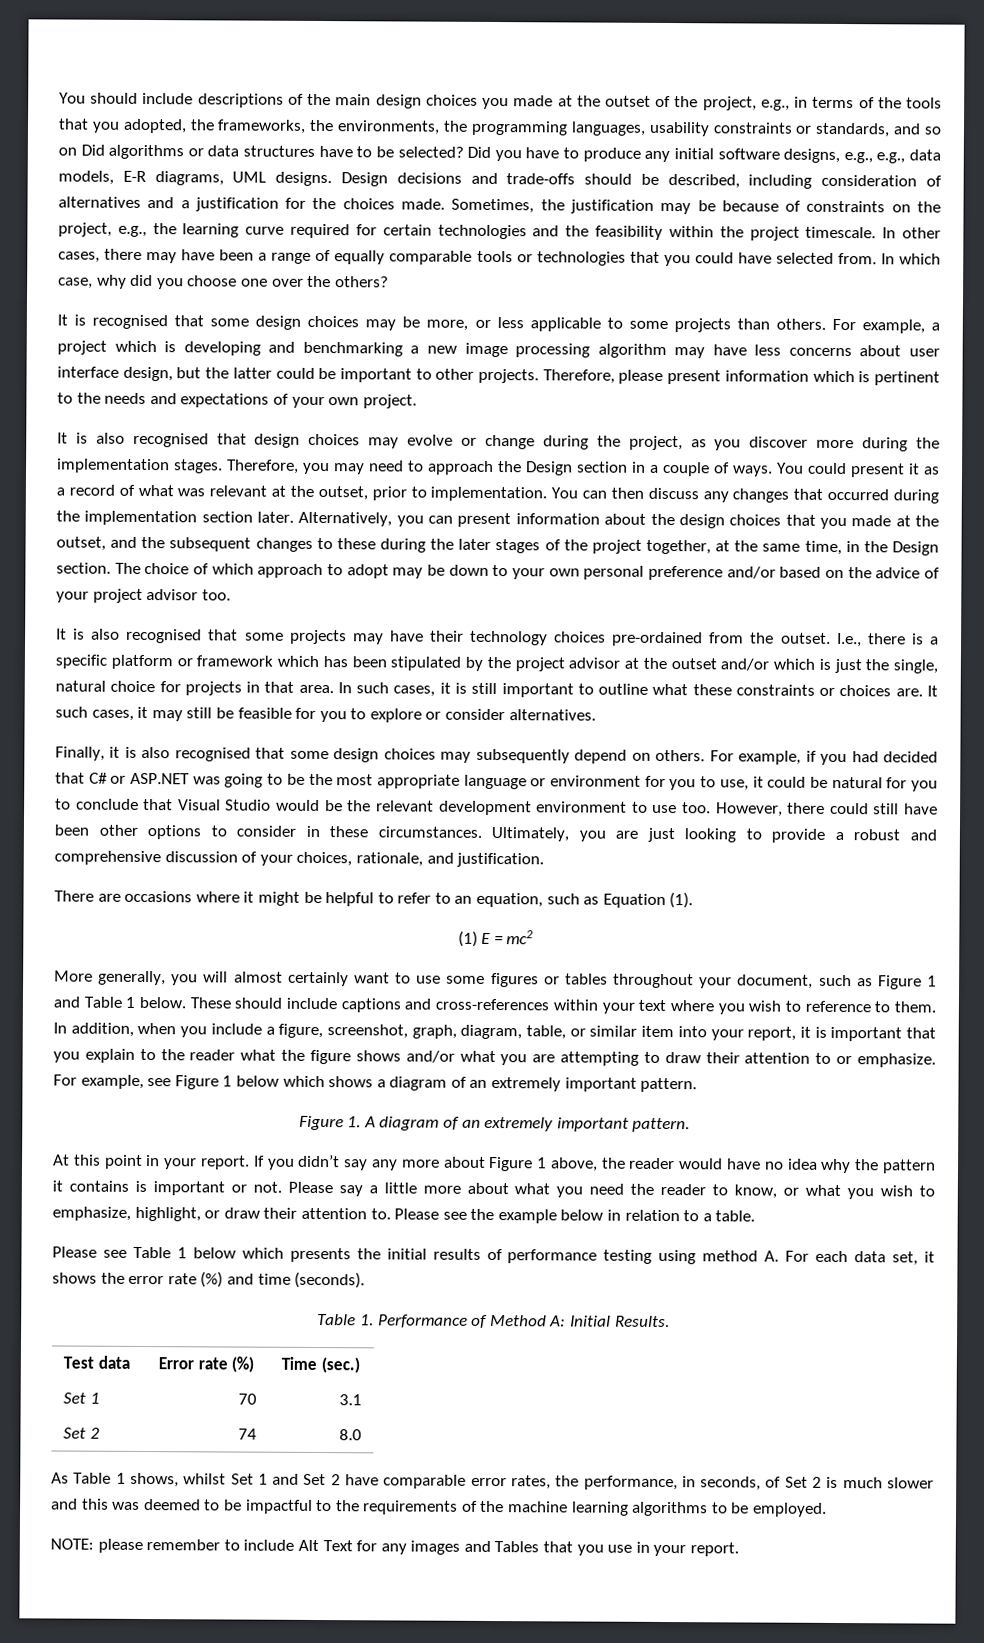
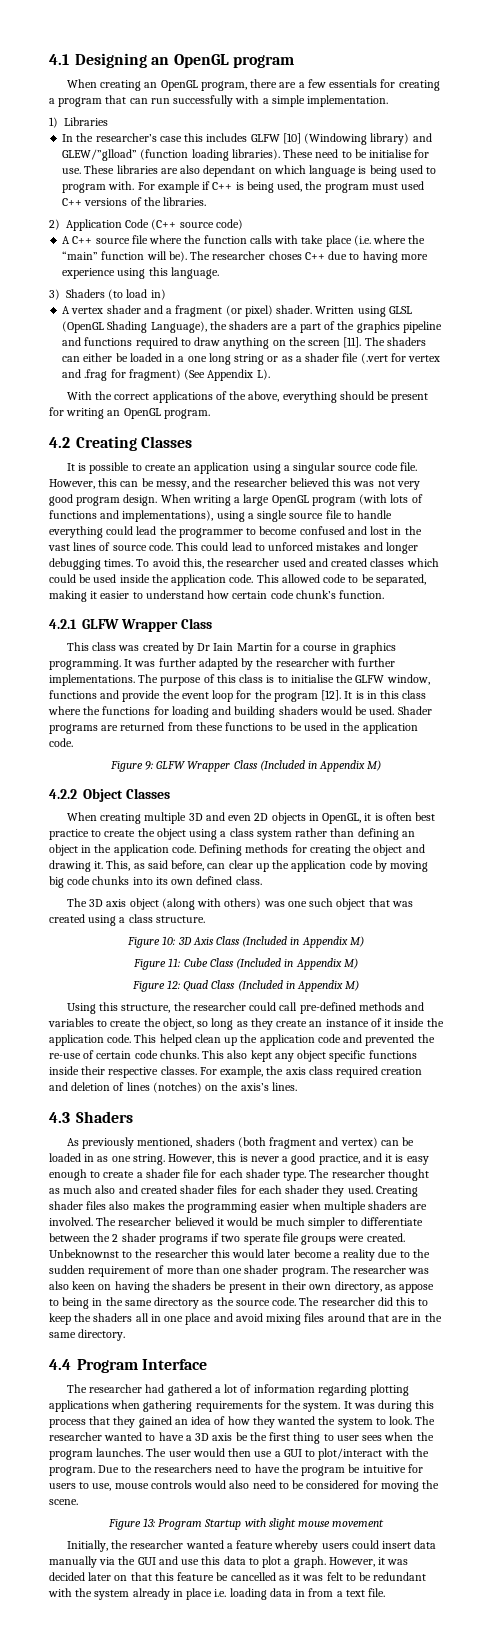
- You should include descriptions of the main design choices you made at the outset of the project, e.g., in terms of the tools that you adopted, the frameworks, the environments, the programming languages, usability constraints or standards, and so on Did algorithms or data structures have to be selected? Did you have to produce any initial software designs, e.g., e.g., data models, E-R diagrams, UML designs. Design decisions and trade-offs should be described, including consideration of alternatives and a justification for the choices made. Sometimes, the justification may be because of constraints on the project, e.g., the learning curve required for certain technologies and the feasibility within the project timescale. In other cases, there may have been a range of equally comparable tools or technologies that you could have selected from. In which case, why did you choose one over the others?
- It is recognised that some design choices may be more, or less applicable to some projects than others. For example, a project which is developing and benchmarking a new image processing algorithm may have less concerns about user interface design, but the latter could be important to other projects. Therefore, please present information which is pertinent to the needs and expectations of your own project.
- It is also recognised that design choices may evolve or change during the project, as you discover more during the implementation stages. Therefore, you may need to approach the Design section in a couple of ways. You could present it as a record of what was relevant at the outset, prior to implementation. You can then discuss any changes that occurred during the implementation section later. Alternatively, you can present information about the design choices that you made at the outset, and the subsequent changes to these during the later stages of the project together, at the same time, in the Design section. The choice of which approach to adopt may be down to your own personal preference and/or based on the advice of your project advisor too.
- It is also recognised that some projects may have their technology choices pre-ordained from the outset. I.e., there is a specific platform or framework which has been stipulated by the project advisor at the outset and/or which is just the single, natural choice for projects in that area. In such cases, it is still important to outline what these constraints or choices are. It such cases, it may still be feasible for you to explore or consider alternatives.
- Finally, it is also recognised that some design choices may subsequently depend on others. For example, if you had decided that C# or ASP.NET was going to be the most appropriate language or environment for you to use, it could be natural for you to conclude that Visual Studio would be the relevant development environment to use too. However, there could still have been other options to consider in these circumstances. Ultimately, you are just looking to provide a robust and comprehensive discussion of your choices, rationale, and justification.
- There are occasions where it might be helpful to refer to an equation, such as Equation (1).
- (1) E = mc2
- More generally, you will almost certainly want to use some figures or tables throughout your document, such as Figure 1 and Table 1 below. These should include captions and cross-references within your text where you wish to reference to them. In addition, when you include a figure, screenshot, graph, diagram, table, or similar item into your report, it is important that you explain to the reader what the figure shows and/or what you are attempting to draw their attention to or emphasize. For example, see Figure 1 below which shows a diagram of an extremely important pattern.
- Figure 1. A diagram of an extremely important pattern.
- At this point in your report. If you didn’t say any more about Figure 1 above, the reader would have no idea why the pattern it contains is important or not. Please say a little more about what you need the reader to know, or what you wish to emphasize, highlight, or draw their attention to. Please see the example below in relation to a table.
- Please see Table 1 below which presents the initial results of performance testing using method A. For each data set, it shows the error rate (%) and time (seconds).
- Table 1. Performance of Method A: Initial Results.
- Test data | Error rate (%) | Time (sec.)
- Set 1 | 70 | 3.1
- Set 2 | 74 | 8.0
- As Table 1 shows, whilst Set 1 and Set 2 have comparable error rates, the performance, in seconds, of Set 2 is much slower and this was deemed to be impactful to the requirements of the machine learning algorithms to be employed.
- NOTE: please remember to include Alt Text for any images and Tables that you use in your report.
+ 4.1 Designing an OpenGL program
+ When creating an OpenGL program, there are a few essentials for creating a program that can run successfully with a simple implementation.
+ 1) Libraries
+ In the researcher’s case this includes GLFW [10] (Windowing library) and GLEW/”glload” (function loading libraries). These need to be initialise for use. These libraries are also dependant on which language is being used to program with. For example if C++ is being used, the program must used C++ versions of the libraries.
+ 2) Application Code (C++ source code)
+ A C++ source file where the function calls with take place (i.e. where the “main” function will be). The researcher choses C++ due to having more experience using this language.
+ 3) Shaders (to load in)
+ A vertex shader and a fragment (or pixel) shader. Written using GLSL (OpenGL Shading Language), the shaders are a part of the graphics pipeline and functions required to draw anything on the screen [11]. The shaders can either be loaded in a one long string or as a shader file (.vert for vertex and .frag for fragment) (See Appendix L).
+ With the correct applications of the above, everything should be present for writing an OpenGL program.
+ 4.2 Creating Classes
+ It is possible to create an application using a singular source code file. However, this can be messy, and the researcher believed this was not very good program design. When writing a large OpenGL program (with lots of functions and implementations), using a single source file to handle everything could lead the programmer to become confused and lost in the vast lines of source code. This could lead to unforced mistakes and longer debugging times. To avoid this, the researcher used and created classes which could be used inside the application code. This allowed code to be separated, making it easier to understand how certain code chunk’s function.
+ 4.2.1 GLFW Wrapper Class
+ This class was created by Dr Iain Martin for a course in graphics programming. It was further adapted by the researcher with further implementations. The purpose of this class is to initialise the GLFW window, functions and provide the event loop for the program [12]. It is in this class where the functions for loading and building shaders would be used. Shader programs are returned from these functions to be used in the application code.
+ Figure 9: GLFW Wrapper Class (Included in Appendix M)
+ 4.2.2 Object Classes
+ When creating multiple 3D and even 2D objects in OpenGL, it is often best practice to create the object using a class system rather than defining an object in the application code. Defining methods for creating the object and drawing it. This, as said before, can clear up the application code by moving big code chunks into its own defined class.
+ The 3D axis object (along with others) was one such object that was created using a class structure.
+ Figure 10: 3D Axis Class (Included in Appendix M)
+ Figure 11: Cube Class (Included in Appendix M)
+ Figure 12: Quad Class (Included in Appendix M)
+ Using this structure, the researcher could call pre-defined methods and variables to create the object, so long as they create an instance of it inside the application code. This helped clean up the application code and prevented the re-use of certain code chunks. This also kept any object specific functions inside their respective classes. For example, the axis class required creation and deletion of lines (notches) on the axis’s lines.
+ 4.3 Shaders
+ As previously mentioned, shaders (both fragment and vertex) can be loaded in as one string. However, this is never a good practice, and it is easy enough to create a shader file for each shader type. The researcher thought as much also and created shader files for each shader they used. Creating shader files also makes the programming easier when multiple shaders are involved. The researcher believed it would be much simpler to differentiate between the 2 shader programs if two sperate file groups were created. Unbeknownst to the researcher this would later become a reality due to the sudden requirement of more than one shader program. The researcher was also keen on having the shaders be present in their own directory, as appose to being in the same directory as the source code. The researcher did this to keep the shaders all in one place and avoid mixing files around that are in the same directory.
+ 4.4 Program Interface
+ The researcher had gathered a lot of information regarding plotting applications when gathering requirements for the system. It was during this process that they gained an idea of how they wanted the system to look. The researcher wanted to have a 3D axis be the first thing to user sees when the program launches. The user would then use a GUI to plot/interact with the program. Due to the researchers need to have the program be intuitive for users to use, mouse controls would also need to be considered for moving the scene.
+ Figure 13: Program Startup with slight mouse movement
+ Initially, the researcher wanted a feature whereby users could insert data manually via the GUI and use this data to plot a graph. However, it was decided later on that this feature be cancelled as it was felt to be redundant with the system already in place i.e. loading data in from a text file.

